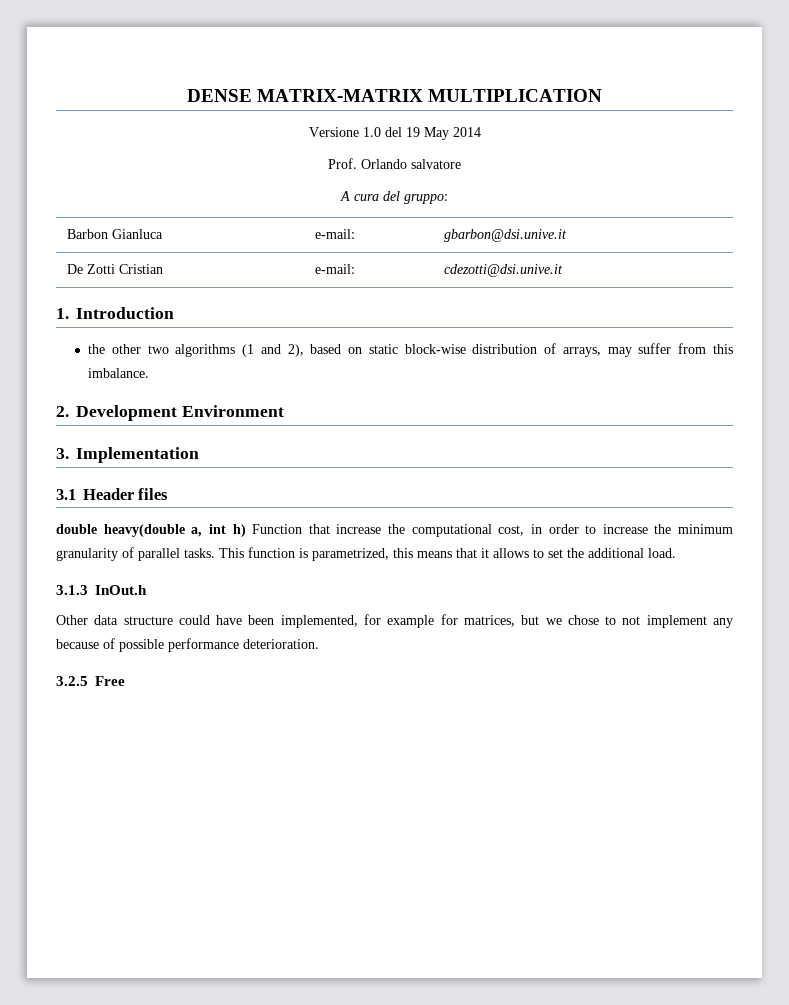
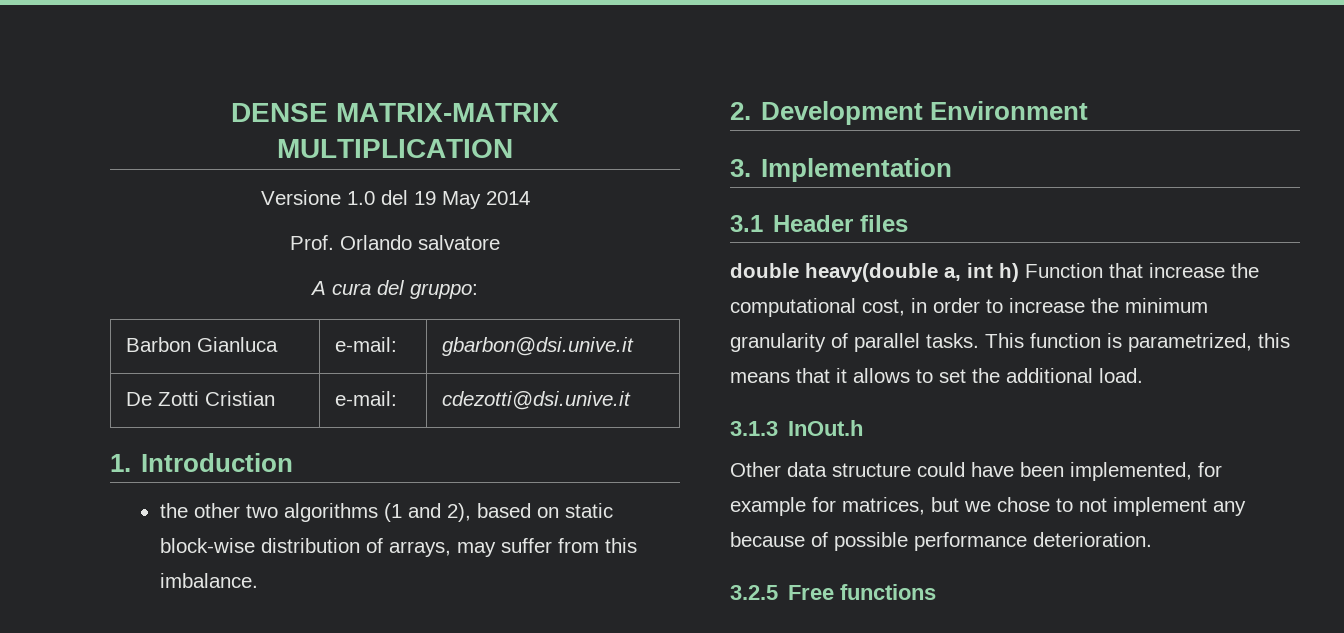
- 3.2.5 Free
+ 3.2.5 Free functions

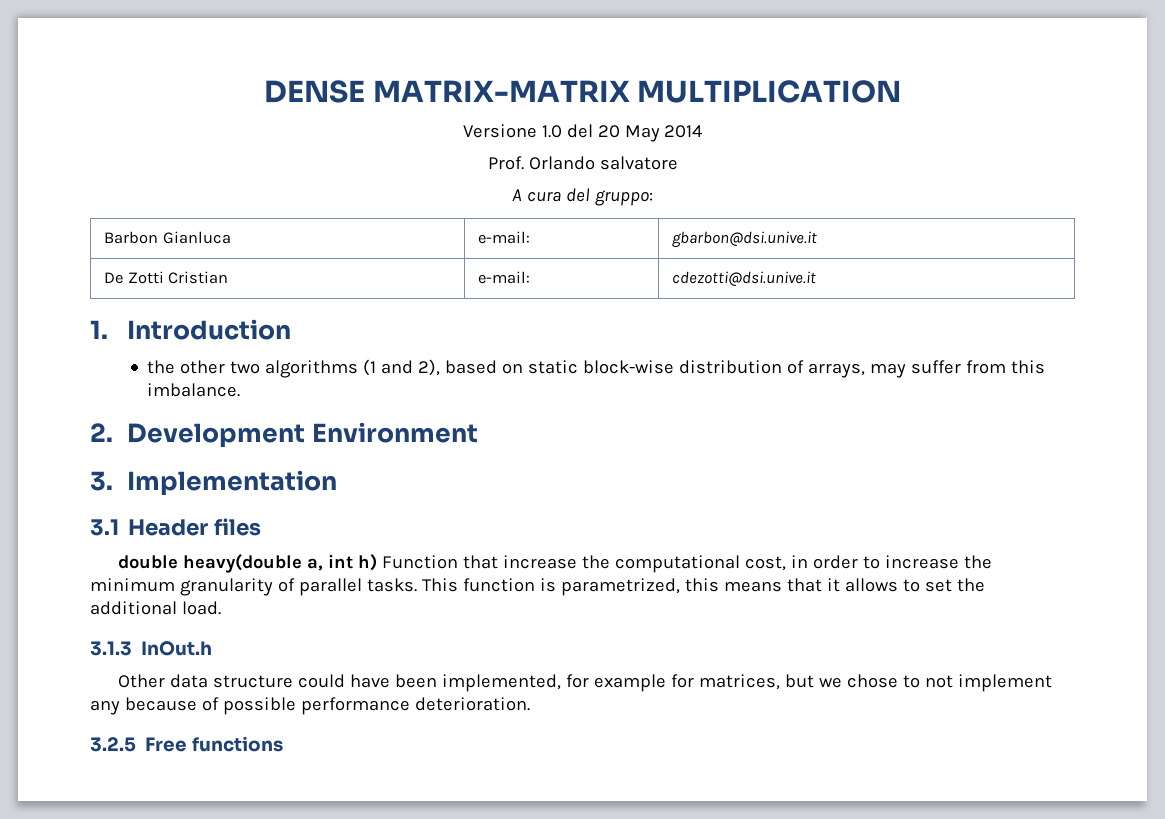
- Versione 1.0 del 19 May 2014
+ Versione 1.0 del 20 May 2014

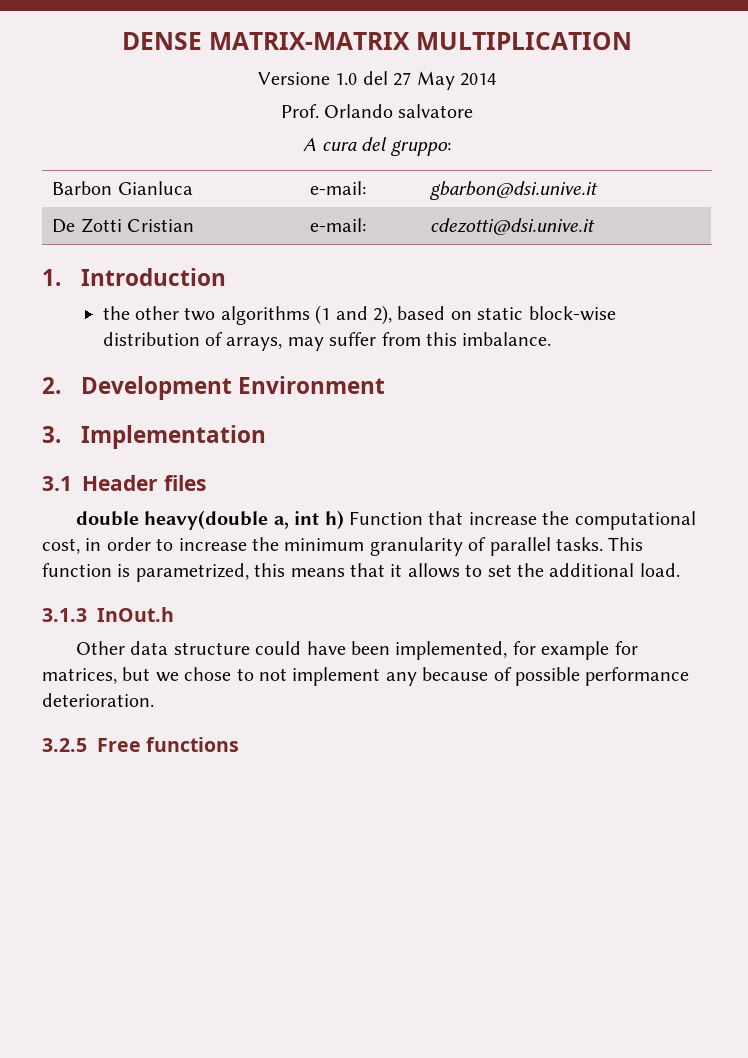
- Versione 1.0 del 20 May 2014
+ Versione 1.0 del 27 May 2014

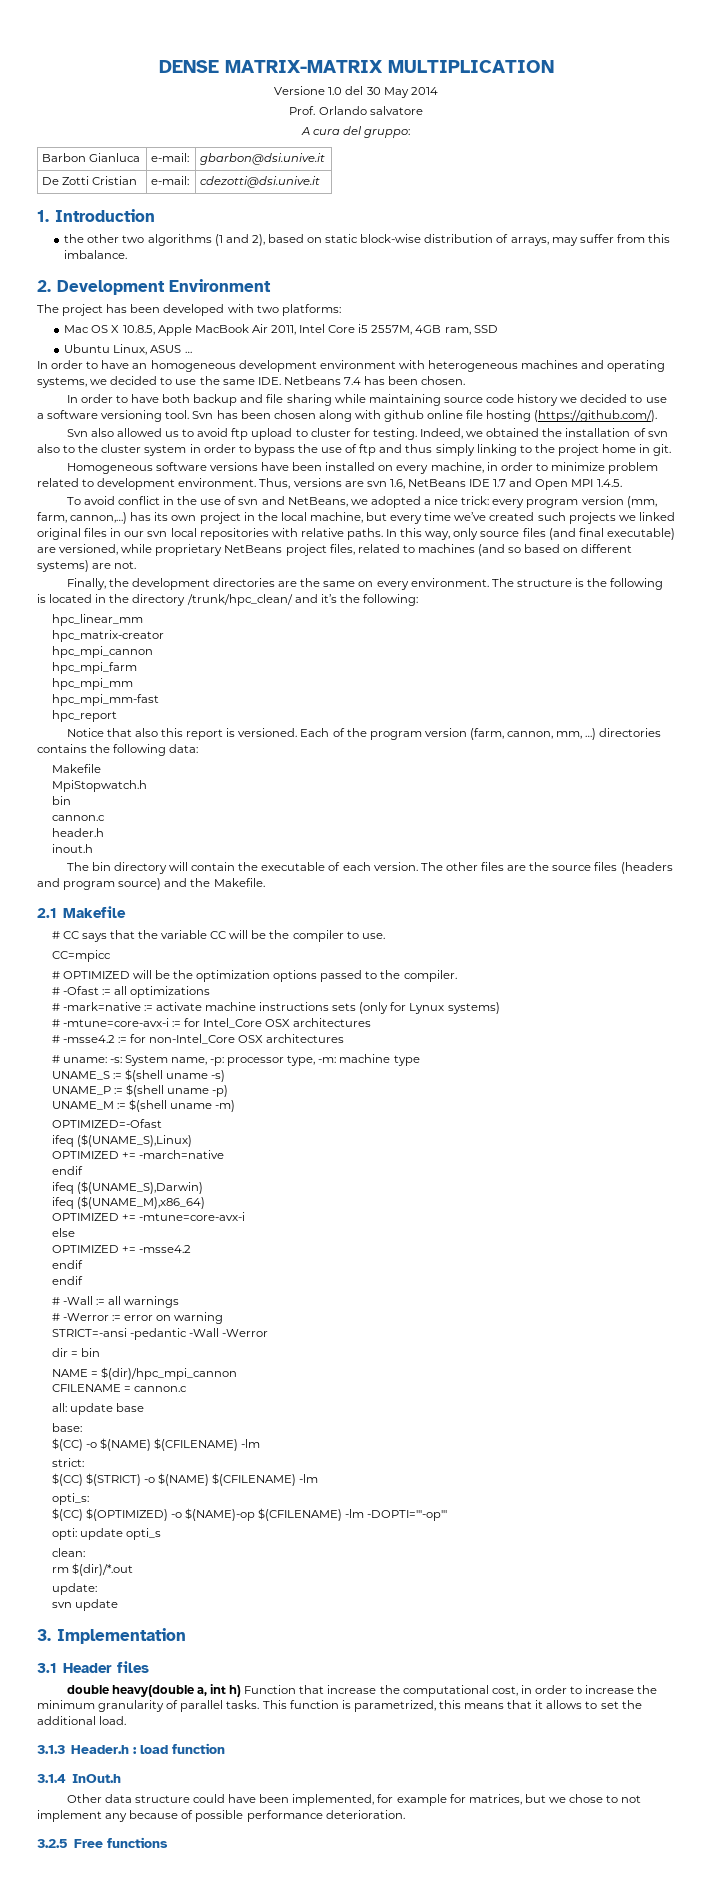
- Versione 1.0 del 27 May 2014
+ Versione 1.0 del 30 May 2014
+ The project has been developed with two platforms:
+ Mac OS X 10.8.5, Apple MacBook Air 2011, Intel Core i5 2557M, 4GB ram, SSD
+ Ubuntu Linux, ASUS …
+ In order to have an homogeneous development environment with heterogeneous machines and operating systems, we decided to use the same IDE. Netbeans 7.4 has been chosen.
+ In order to have both backup and file sharing while maintaining source code history we decided to use a software versioning tool. Svn has been chosen along with github online file hosting (https://github.com/).
+ Svn also allowed us to avoid ftp upload to cluster for testing. Indeed, we obtained the installation of svn also to the cluster system in order to bypass the use of ftp and thus simply linking to the project home in git.
+ Homogeneous software versions have been installed on every machine, in order to minimize problem related to development environment. Thus, versions are svn 1.6, NetBeans IDE 1.7 and Open MPI 1.4.5.
+ To avoid conflict in the use of svn and NetBeans, we adopted a nice trick: every program version (mm, farm, cannon,…) has its own project in the local machine, but every time we’ve created such projects we linked original files in our svn local repositories with relative paths. In this way, only source files (and final executable) are versioned, while proprietary NetBeans project files, related to machines (and so based on different systems) are not.
+ Finally, the development directories are the same on every environment. The structure is the following is located in the directory /trunk/hpc_clean/ and it’s the following:
+ hpc_linear_mm
+ hpc_matrix-creator
+ hpc_mpi_cannon
+ hpc_mpi_farm
+ hpc_mpi_mm
+ hpc_mpi_mm-fast
+ hpc_report
+ Notice that also this report is versioned. Each of the program version (farm, cannon, mm, …) directories contains the following data:
+ Makefile
+ MpiStopwatch.h
+ bin
+ cannon.c
+ header.h
+ inout.h
+ The bin directory will contain the executable of each version. The other files are the source files (headers and program source) and the Makefile.
+ 2.1 Makefile
+ # CC says that the variable CC will be the compiler to use.
+ CC=mpicc
+ # OPTIMIZED will be the optimization options passed to the compiler.
+ # -Ofast := all optimizations
+ # -mark=native := activate machine instructions sets (only for Lynux systems)
+ # -mtune=core-avx-i := for Intel_Core OSX architectures
+ # -msse4.2 := for non-Intel_Core OSX architectures
+ # uname: -s: System name, -p: processor type, -m: machine type
+ UNAME_S := $(shell uname -s)
+ UNAME_P := $(shell uname -p)
+ UNAME_M := $(shell uname -m)
+ OPTIMIZED=-Ofast
+ ifeq ($(UNAME_S),Linux)
+ OPTIMIZED += -march=native
+ endif
+ ifeq ($(UNAME_S),Darwin)
+ ifeq ($(UNAME_M),x86_64)
+ OPTIMIZED += -mtune=core-avx-i
+ else
+ OPTIMIZED += -msse4.2
+ endif
+ endif
+ # -Wall := all warnings
+ # -Werror := error on warning
+ STRICT=-ansi -pedantic -Wall -Werror
+ dir = bin
+ NAME = $(dir)/hpc_mpi_cannon
+ CFILENAME = cannon.c
+ all: update base
+ base:
+ $(CC) -o $(NAME) $(CFILENAME) -lm
+ strict:
+ $(CC) $(STRICT) -o $(NAME) $(CFILENAME) -lm
+ opti_s:
+ $(CC) $(OPTIMIZED) -o $(NAME)-op $(CFILENAME) -lm -DOPTI='"-op"'
+ opti: update opti_s
+ clean:
+ rm $(dir)/*.out
+ update:
+ svn update
- 3.1.3 InOut.h
+ 3.1.3 Header.h : load function
+ 3.1.4 InOut.h

